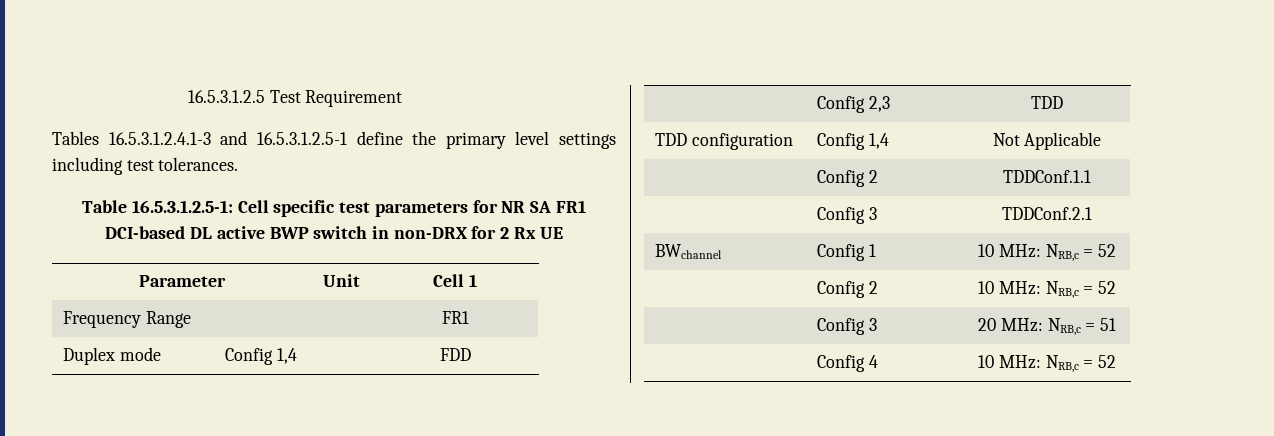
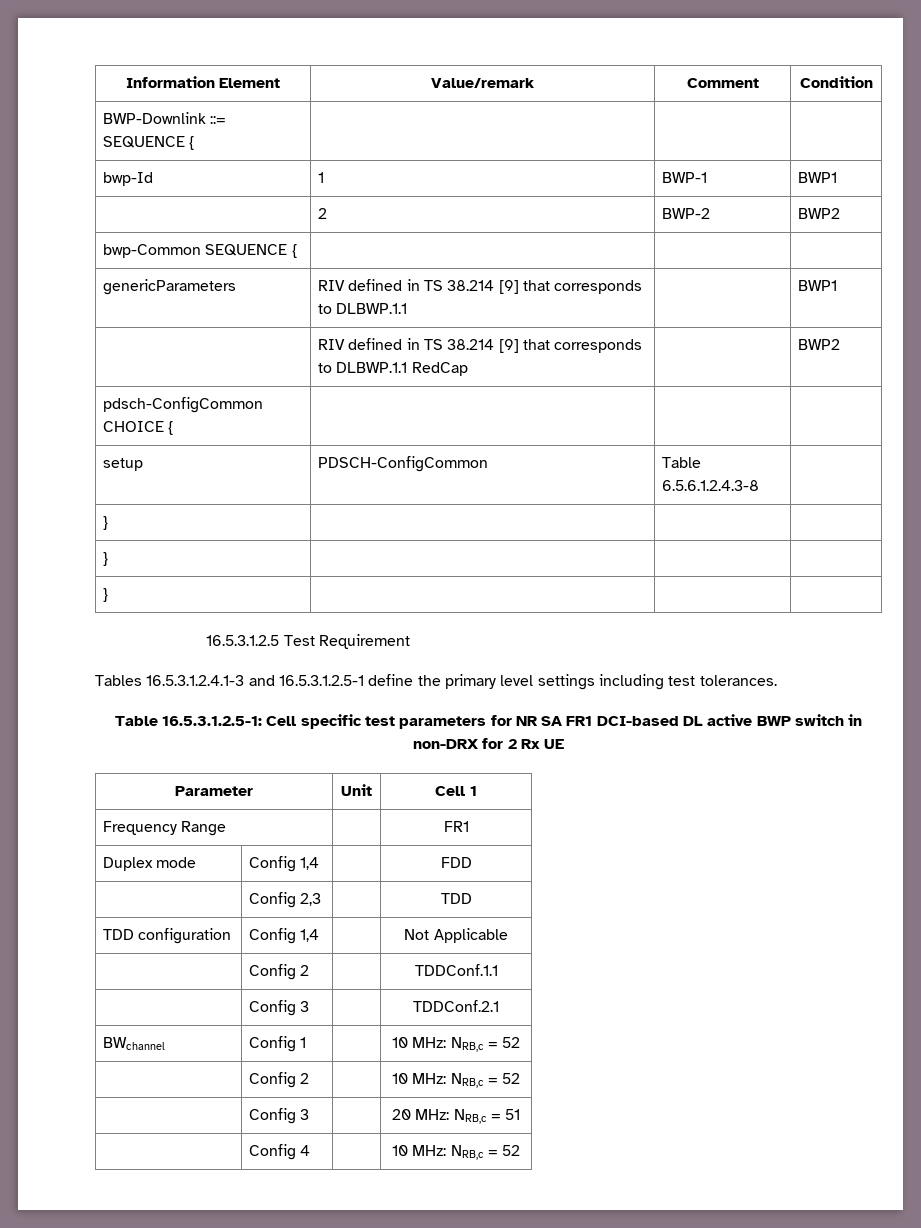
+ Information Element | Value/remark | Comment | Condition
+ BWP-Downlink ::= SEQUENCE { | | |
+ bwp-Id | 1 | BWP-1 | BWP1
+ | 2 | BWP-2 | BWP2
+ bwp-Common SEQUENCE { | | |
+ genericParameters | RIV defined in TS 38.214 [9] that corresponds to DLBWP.1.1 | | BWP1
+ | RIV defined in TS 38.214 [9] that corresponds to DLBWP.1.1 RedCap | | BWP2
+ pdsch-ConfigCommon CHOICE { | | |
+ setup | PDSCH-ConfigCommon | Table 6.5.6.1.2.4.3-8 |
+ } | | |
+ } | | |
+ } | | |

